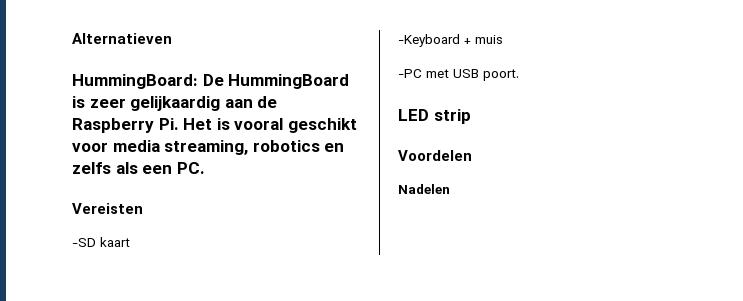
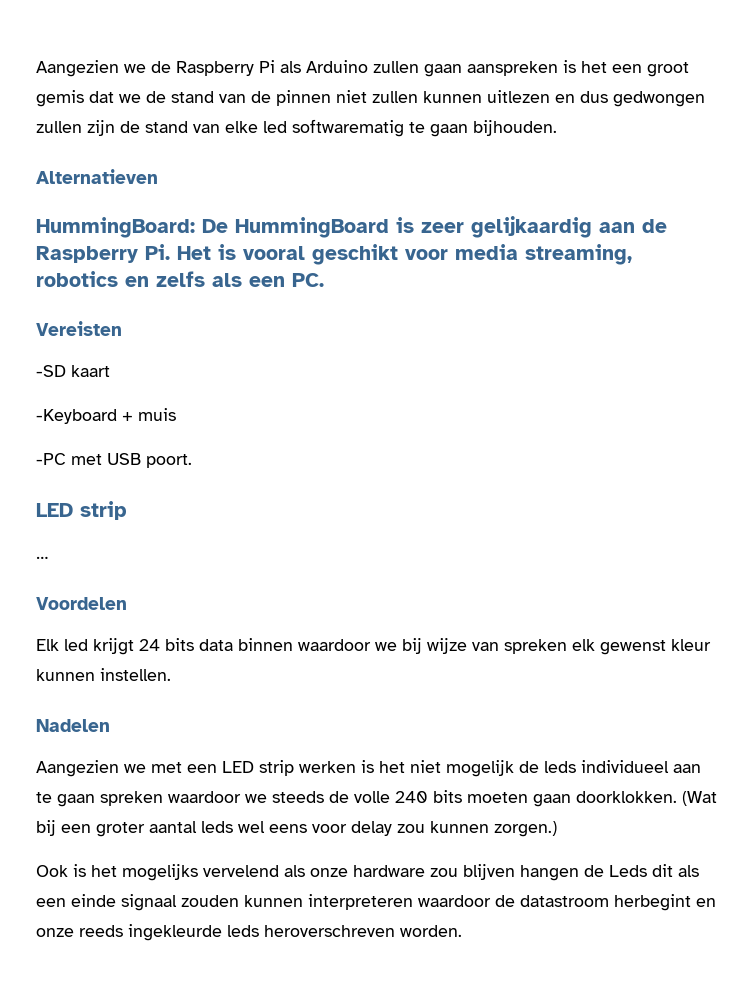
+ Aangezien we de Raspberry Pi als Arduino zullen gaan aanspreken is het een groot gemis dat we de stand van de pinnen niet zullen kunnen uitlezen en dus gedwongen zullen zijn de stand van elke led softwarematig te gaan bijhouden.
+ …
+ Elk led krijgt 24 bits data binnen waardoor we bij wijze van spreken elk gewenst kleur kunnen instellen.
  Nadelen
+ Aangezien we met een LED strip werken is het niet mogelijk de leds individueel aan te gaan spreken waardoor we steeds de volle 240 bits moeten gaan doorklokken. (Wat bij een groter aantal leds wel eens voor delay zou kunnen zorgen.)
+ Ook is het mogelijks vervelend als onze hardware zou blijven hangen de Leds dit als een einde signaal zouden kunnen interpreteren waardoor de datastroom herbegint en onze reeds ingekleurde leds heroverschreven worden.

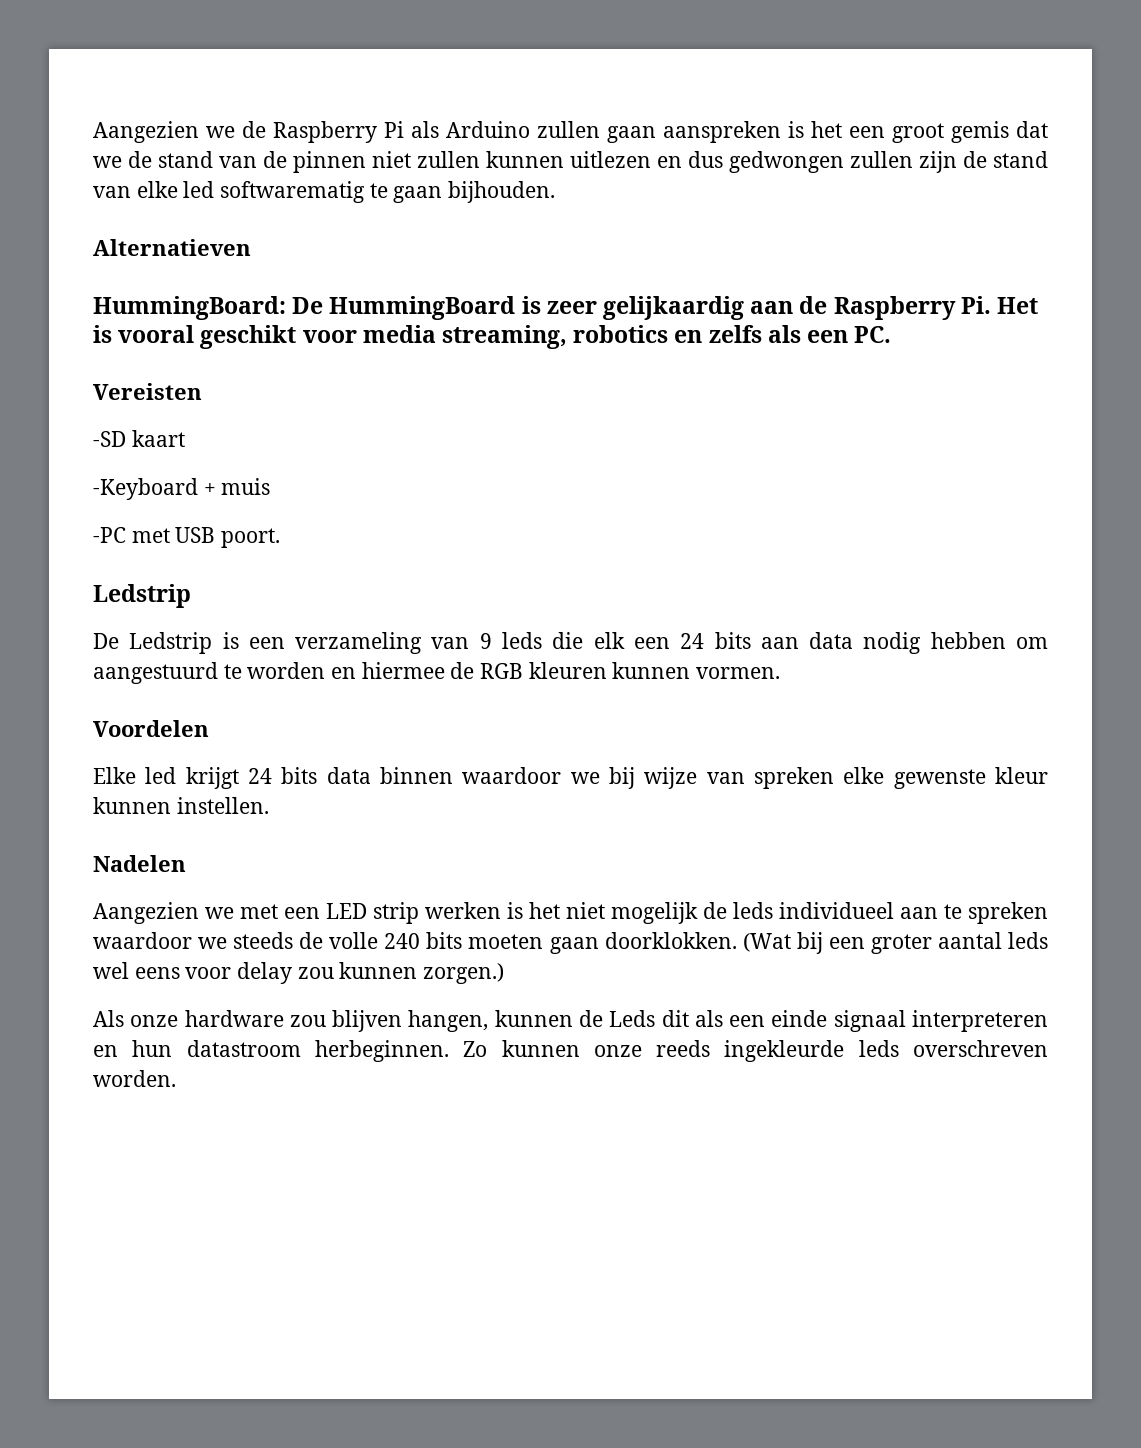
  -PC met USB poort.
- LED strip
- …
+ Ledstrip
+ De Ledstrip is een verzameling van 9 leds die elk een 24 bits aan data nodig hebben om aangestuurd te worden en hiermee de RGB kleuren kunnen vormen.
- Elk led krijgt 24 bits data binnen waardoor we bij wijze van spreken elk gewenst kleur kunnen instellen.
+ Elke led krijgt 24 bits data binnen waardoor we bij wijze van spreken elke gewenste kleur kunnen instellen.
- Aangezien we met een LED strip werken is het niet mogelijk de leds individueel aan te gaan spreken waardoor we steeds de volle 240 bits moeten gaan doorklokken.
+ Aangezien we met een LED strip werken is het niet mogelijk de leds individueel aan te spreken waardoor we steeds de volle 240 bits moeten gaan doorklokken.
- Ook is het mogelijks vervelend als onze hardware zou blijven hangen de Leds dit als een einde signaal zouden kunnen interpreteren waardoor de datastroom herbegint en onze reeds ingekleurde leds heroverschreven worden.
+ Als onze hardware zou blijven hangen, kunnen de Leds dit als een einde signaal interpreteren en hun datastroom herbeginnen. Zo kunnen onze reeds ingekleurde leds overschreven worden.

